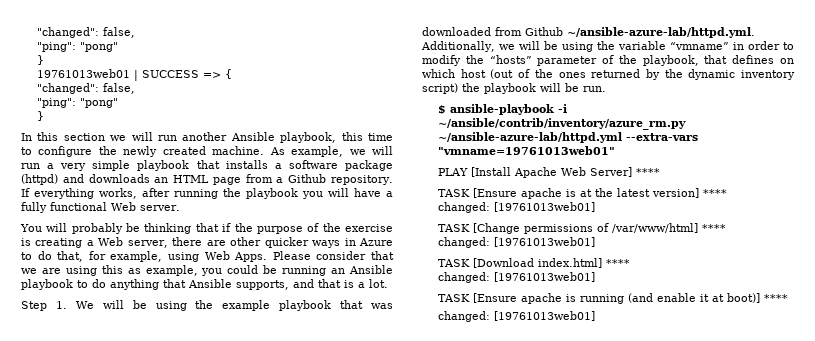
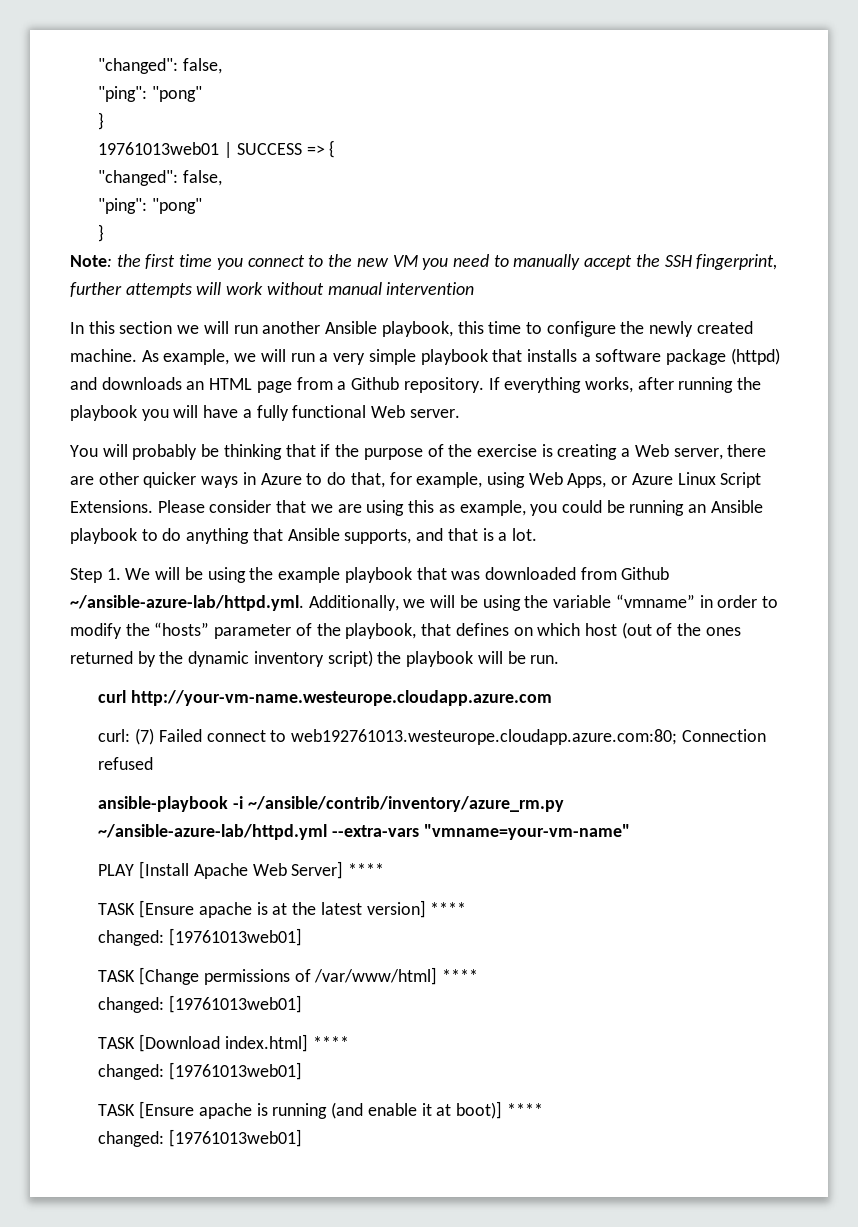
+ Note: the first time you connect to the new VM you need to manually accept the SSH fingerprint, further attempts will work without manual intervention
- You will probably be thinking that if the purpose of the exercise is creating a Web server, there are other quicker ways in Azure to do that, for example, using Web Apps.
+ You will probably be thinking that if the purpose of the exercise is creating a Web server, there are other quicker ways in Azure to do that, for example, using Web Apps, or Azure Linux Script Extensions.
- $ ansible-playbook -i ~/ansible/contrib/inventory/azure_rm.py ~/ansible-azure-lab/httpd.yml --extra-vars "vmname=19761013web01"
+ curl http://your-vm-name.westeurope.cloudapp.azure.com
+ curl: (7) Failed connect to web192761013.westeurope.cloudapp.azure.com:80; Connection refused
+ ansible-playbook -i ~/ansible/contrib/inventory/azure_rm.py ~/ansible-azure-lab/httpd.yml --extra-vars "vmname=your-vm-name"

